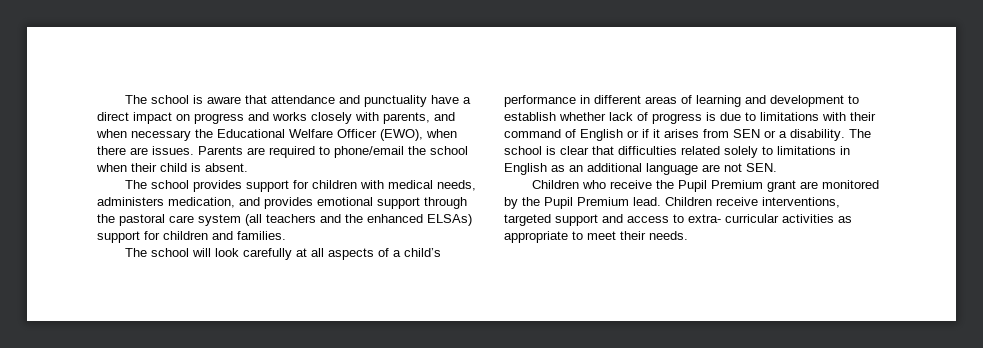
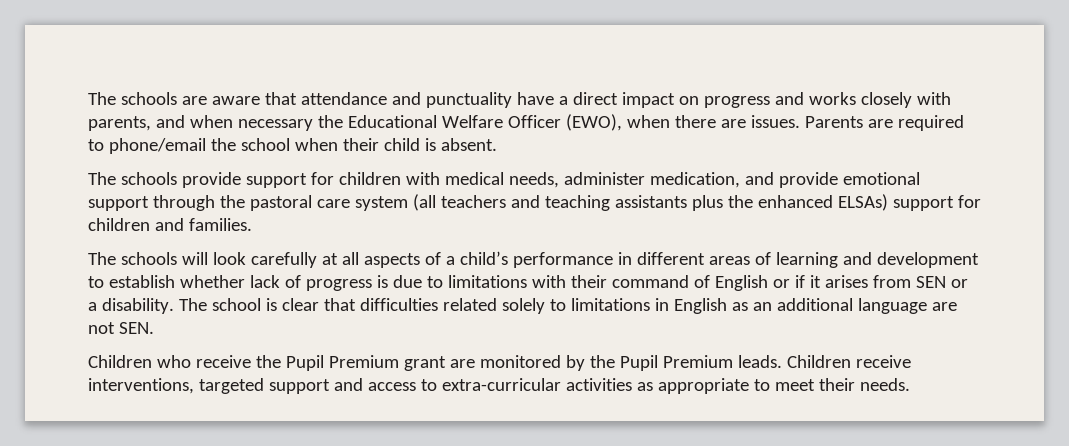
- The school is aware that attendance and punctuality have a direct impact on progress and works closely with parents, and when necessary the Educational Welfare Officer (EWO), when there are issues.
+ The schools are aware that attendance and punctuality have a direct impact on progress and works closely with parents, and when necessary the Educational Welfare Officer (EWO), when there are issues.
- The school provides support for children with medical needs, administers medication, and provides emotional support through the pastoral care system (all teachers and the enhanced ELSAs) support for children and families.
+ The schools provide support for children with medical needs, administer medication, and provide emotional support through the pastoral care system (all teachers and teaching assistants plus the enhanced ELSAs) support for children and families.
- The school will look carefully at all aspects of a child’s performance in different areas of learning and development to establish whether lack of progress is due to limitations with their command of English or if it arises from SEN or a disability.
+ The schools will look carefully at all aspects of a child’s performance in different areas of learning and development to establish whether lack of progress is due to limitations with their command of English or if it arises from SEN or a disability.
- Children who receive the Pupil Premium grant are monitored by the Pupil Premium lead.
+ Children who receive the Pupil Premium grant are monitored by the Pupil Premium leads.
- Children receive interventions, targeted support and access to extra- curricular activities as appropriate to meet their needs.
+ Children receive interventions, targeted support and access to extra-curricular activities as appropriate to meet their needs.

